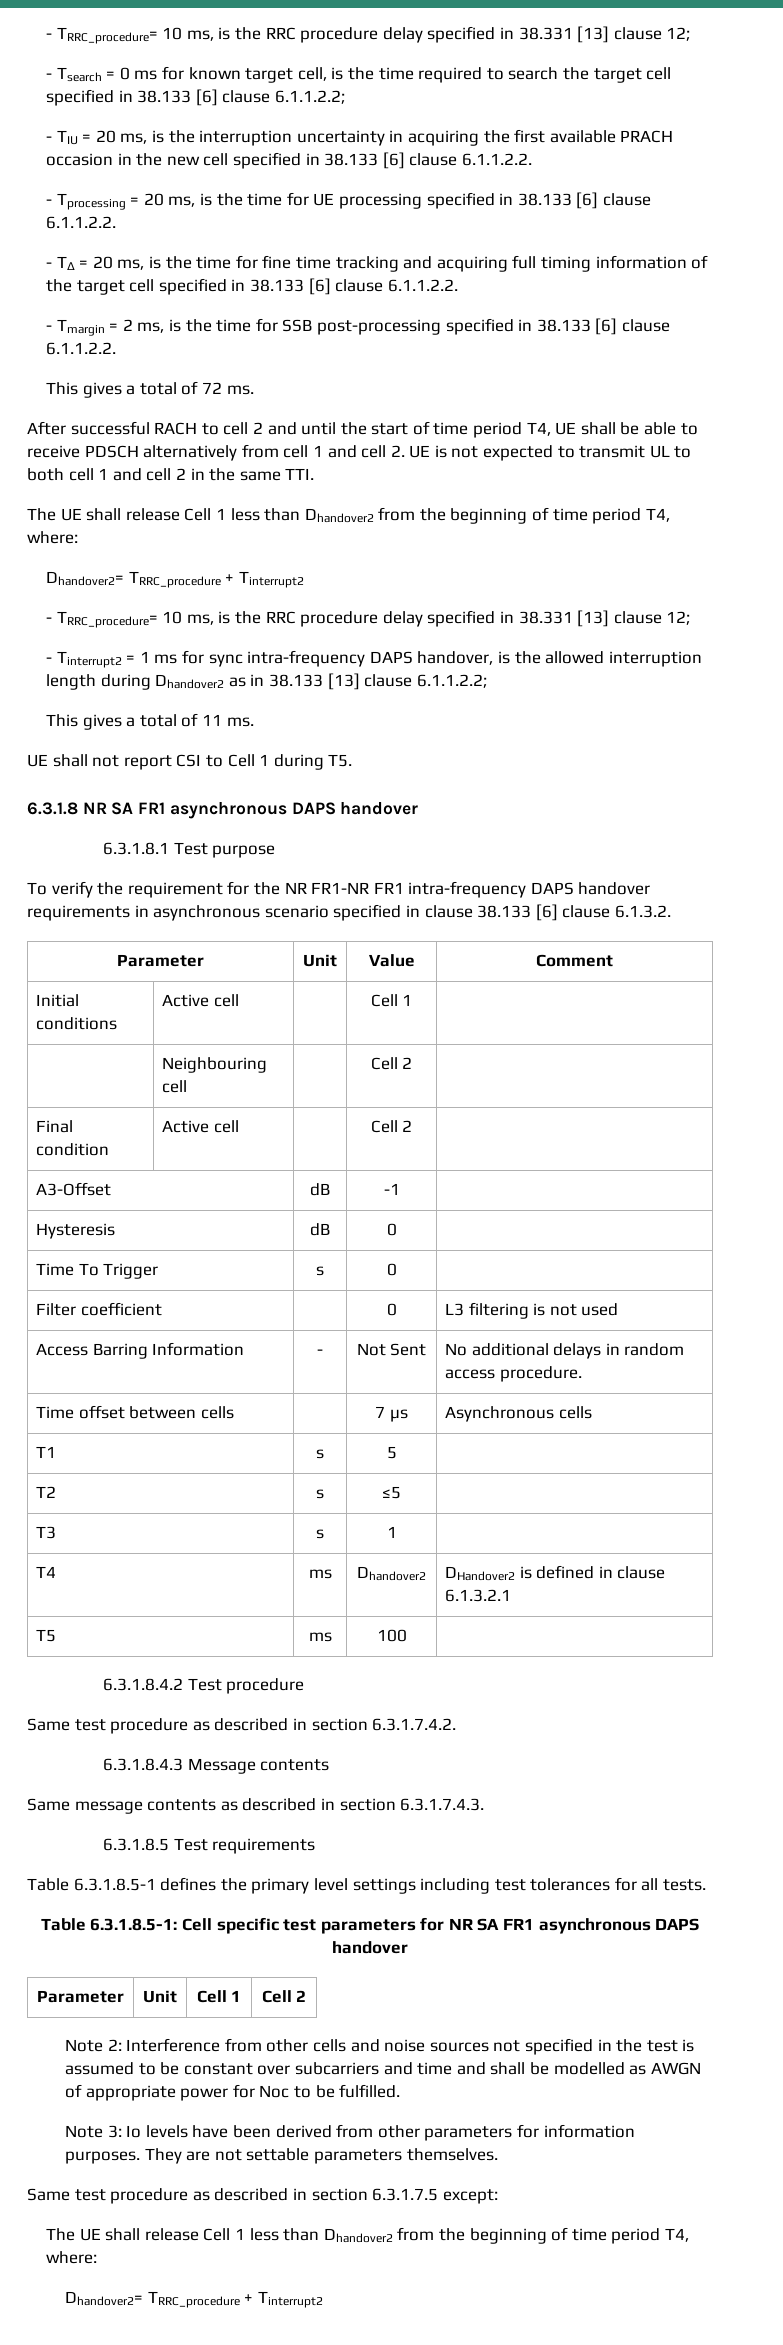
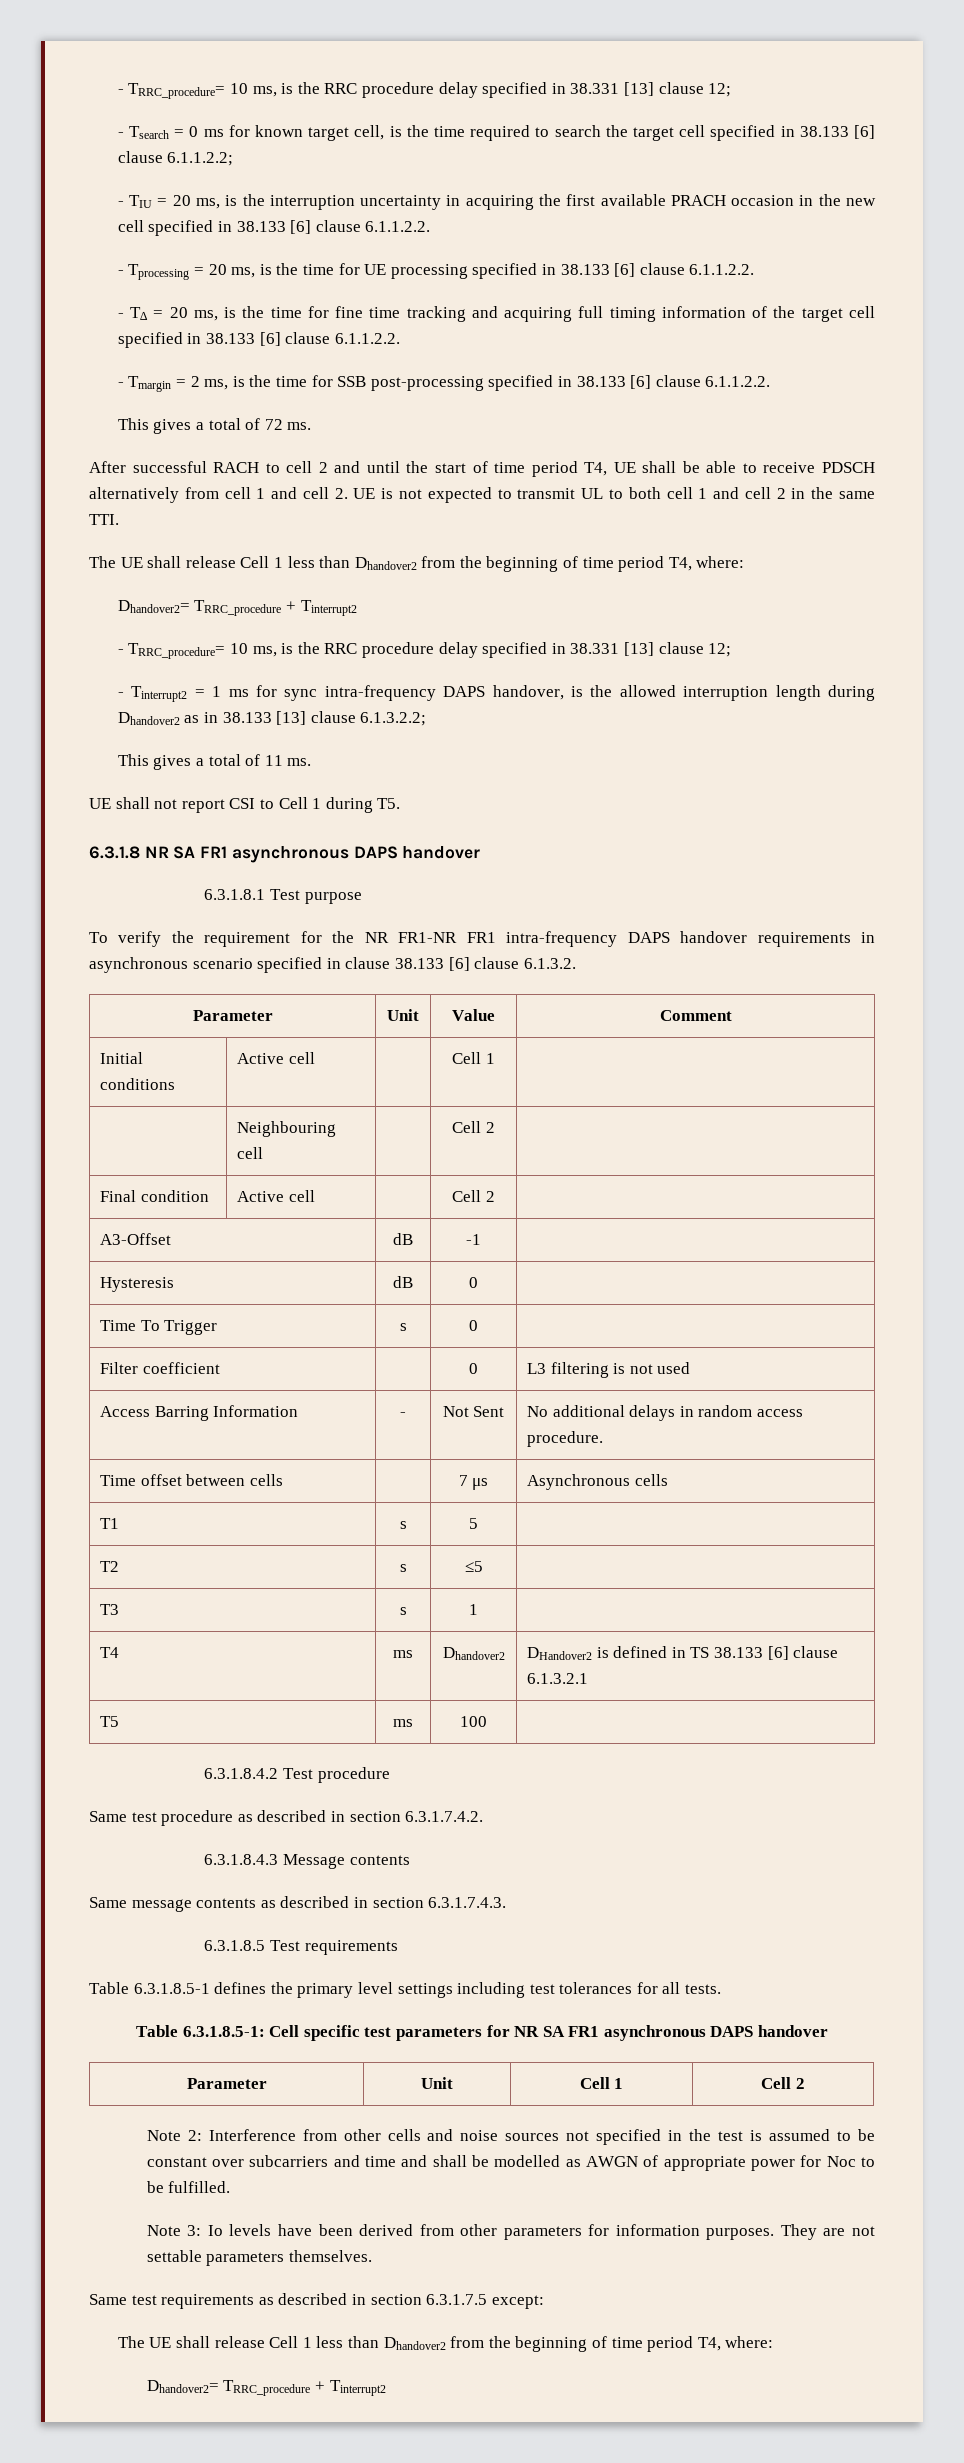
- - Tinterrupt2 = 1 ms for sync intra-frequency DAPS handover, is the allowed interruption length during Dhandover2 as in 38.133 [13] clause 6.1.1.2.2;
+ - Tinterrupt2 = 1 ms for sync intra-frequency DAPS handover, is the allowed interruption length during Dhandover2 as in 38.133 [13] clause 6.1.3.2.2;
- T4 | ms | Dhandover2 | DHandover2 is defined in clause 6.1.3.2.1
+ T4 | ms | Dhandover2 | DHandover2 is defined in TS 38.133 [6] clause 6.1.3.2.1
- Same test procedure as described in section 6.3.1.7.5 except:
+ Same test requirements as described in section 6.3.1.7.5 except:

